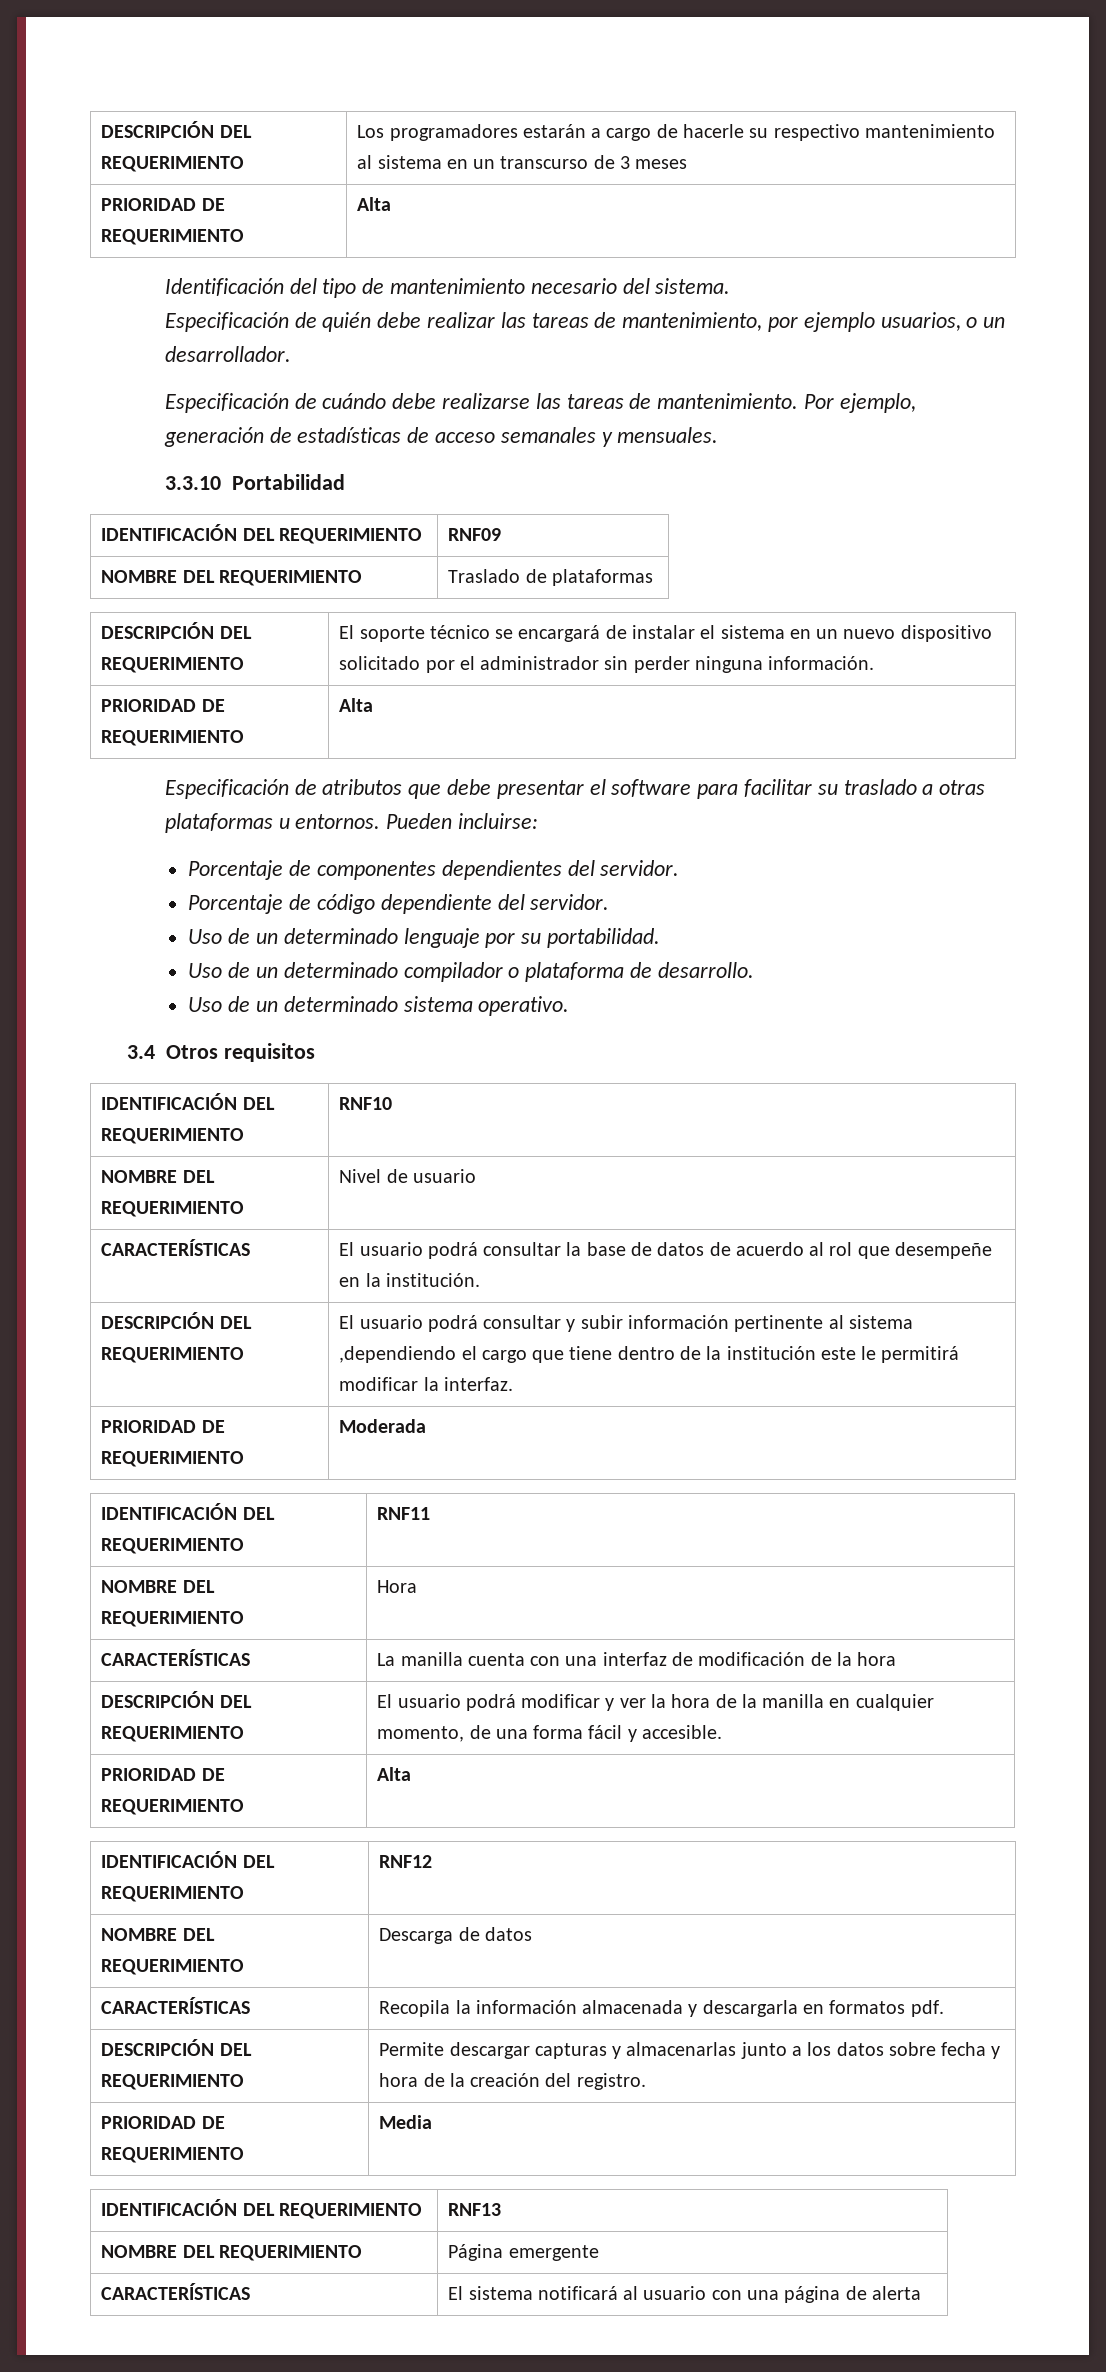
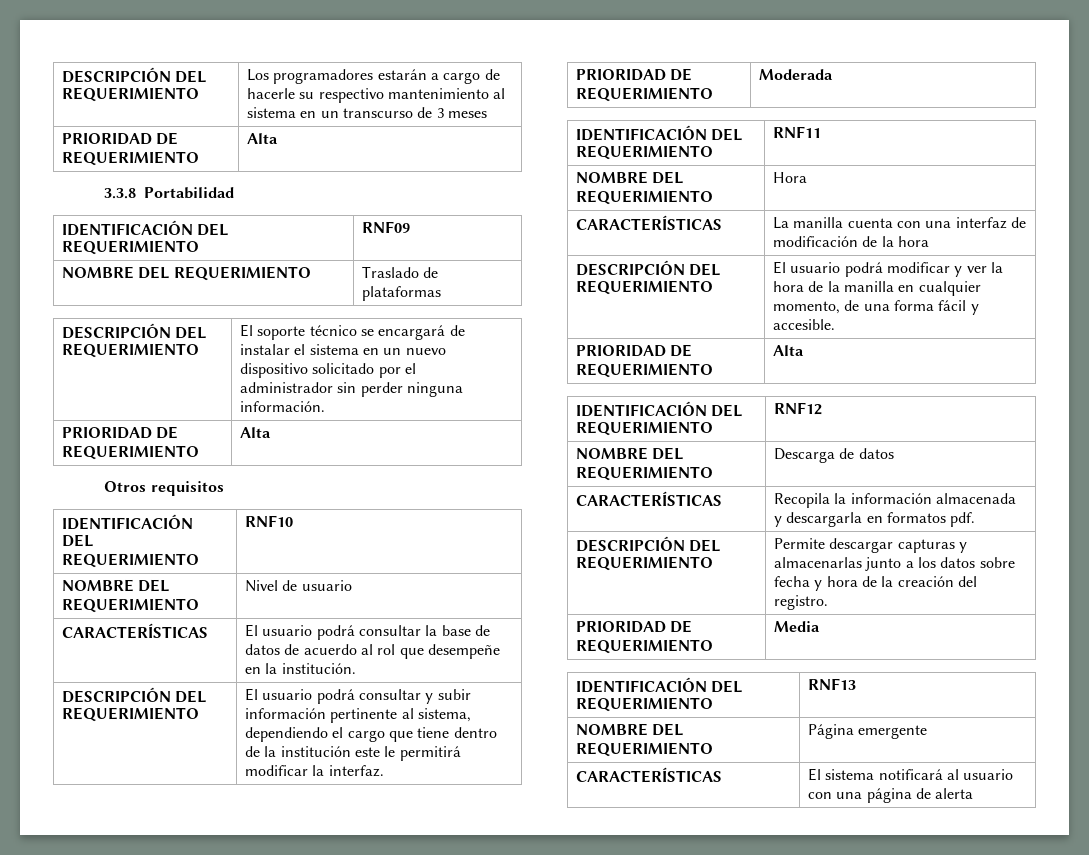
- Identificación del tipo de mantenimiento necesario del sistema.
- Especificación de quién debe realizar las tareas de mantenimiento, por ejemplo usuarios, o un desarrollador.
- Especificación de cuándo debe realizarse las tareas de mantenimiento. Por ejemplo, generación de estadísticas de acceso semanales y mensuales.
- 3.3.10 Portabilidad
+ 3.3.8 Portabilidad
- Especificación de atributos que debe presentar el software para facilitar su traslado a otras plataformas u entornos. Pueden incluirse:
- Porcentaje de componentes dependientes del servidor.
- Porcentaje de código dependiente del servidor.
- Uso de un determinado lenguaje por su portabilidad.
- Uso de un determinado compilador o plataforma de desarrollo.
- Uso de un determinado sistema operativo.
- 3.4 Otros requisitos
+ Otros requisitos
- DESCRIPCIÓN DEL REQUERIMIENTO | El usuario podrá consultar y subir información pertinente al sistema ,dependiendo el cargo que tiene dentro de la institución este le permitirá modificar la interfaz.
+ DESCRIPCIÓN DEL REQUERIMIENTO | El usuario podrá consultar y subir información pertinente al sistema, dependiendo el cargo que tiene dentro de la institución este le permitirá modificar la interfaz.

